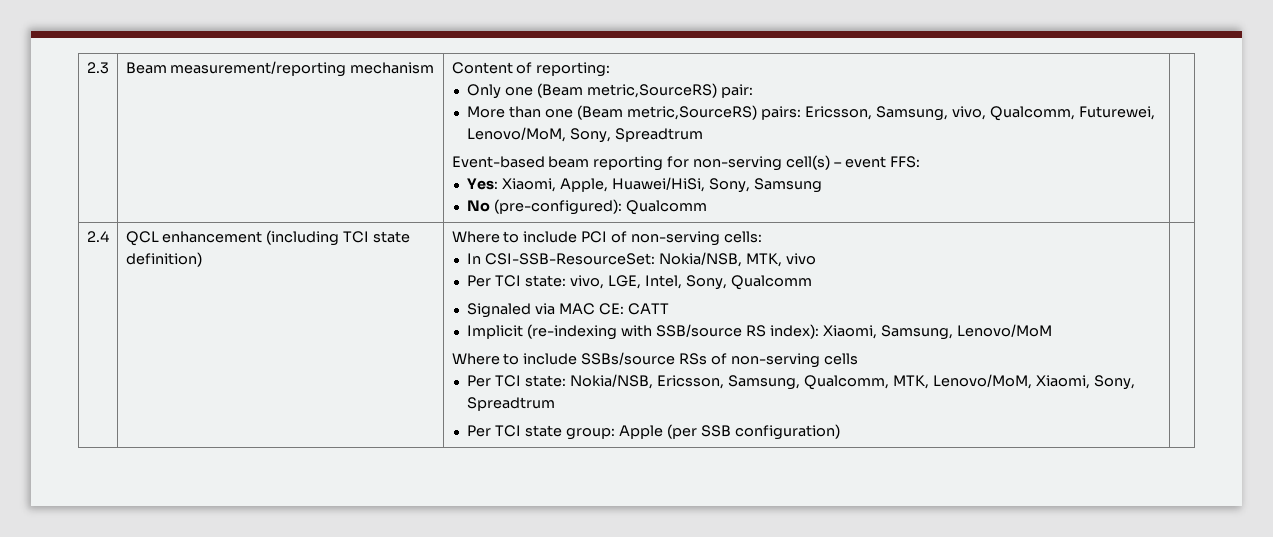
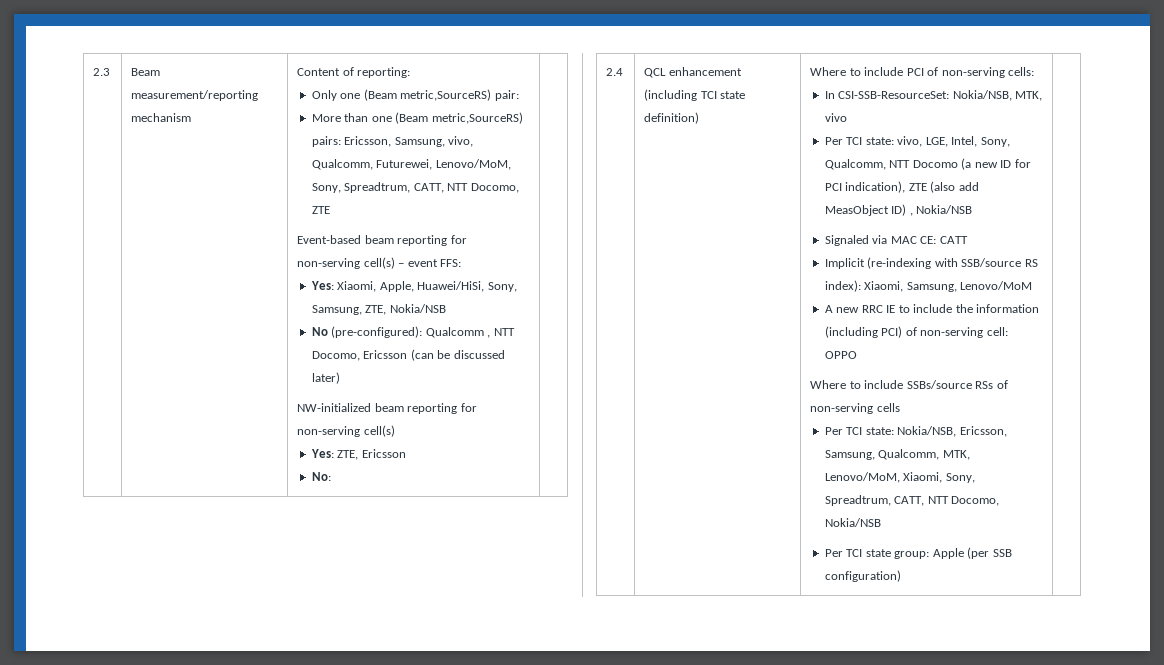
- More than one (Beam metric,SourceRS) pairs: Ericsson, Samsung, vivo, Qualcomm, Futurewei, Lenovo/MoM, Sony, Spreadtrum
+ More than one (Beam metric,SourceRS) pairs: Ericsson, Samsung, vivo, Qualcomm, Futurewei, Lenovo/MoM, Sony, Spreadtrum, CATT, NTT Docomo, ZTE
- Yes: Xiaomi, Apple, Huawei/HiSi, Sony, Samsung
+ Yes: Xiaomi, Apple, Huawei/HiSi, Sony, Samsung, ZTE, Nokia/NSB
- No (pre-configured): Qualcomm
+ No (pre-configured): Qualcomm , NTT Docomo, Ericsson (can be discussed later)
+ NW-initialized beam reporting for non-serving cell(s)
+ Yes: ZTE, Ericsson
+ No:
- Per TCI state: vivo, LGE, Intel, Sony, Qualcomm
+ Per TCI state: vivo, LGE, Intel, Sony, Qualcomm, NTT Docomo (a new ID for PCI indication), ZTE (also add MeasObject ID) , Nokia/NSB
+ A new RRC IE to include the information (including PCI) of non-serving cell: OPPO
- Per TCI state: Nokia/NSB, Ericsson, Samsung, Qualcomm, MTK, Lenovo/MoM, Xiaomi, Sony, Spreadtrum
+ Per TCI state: Nokia/NSB, Ericsson, Samsung, Qualcomm, MTK, Lenovo/MoM, Xiaomi, Sony, Spreadtrum, CATT, NTT Docomo, Nokia/NSB

